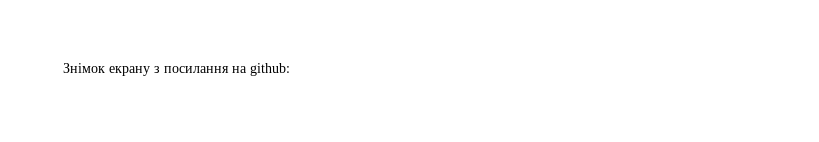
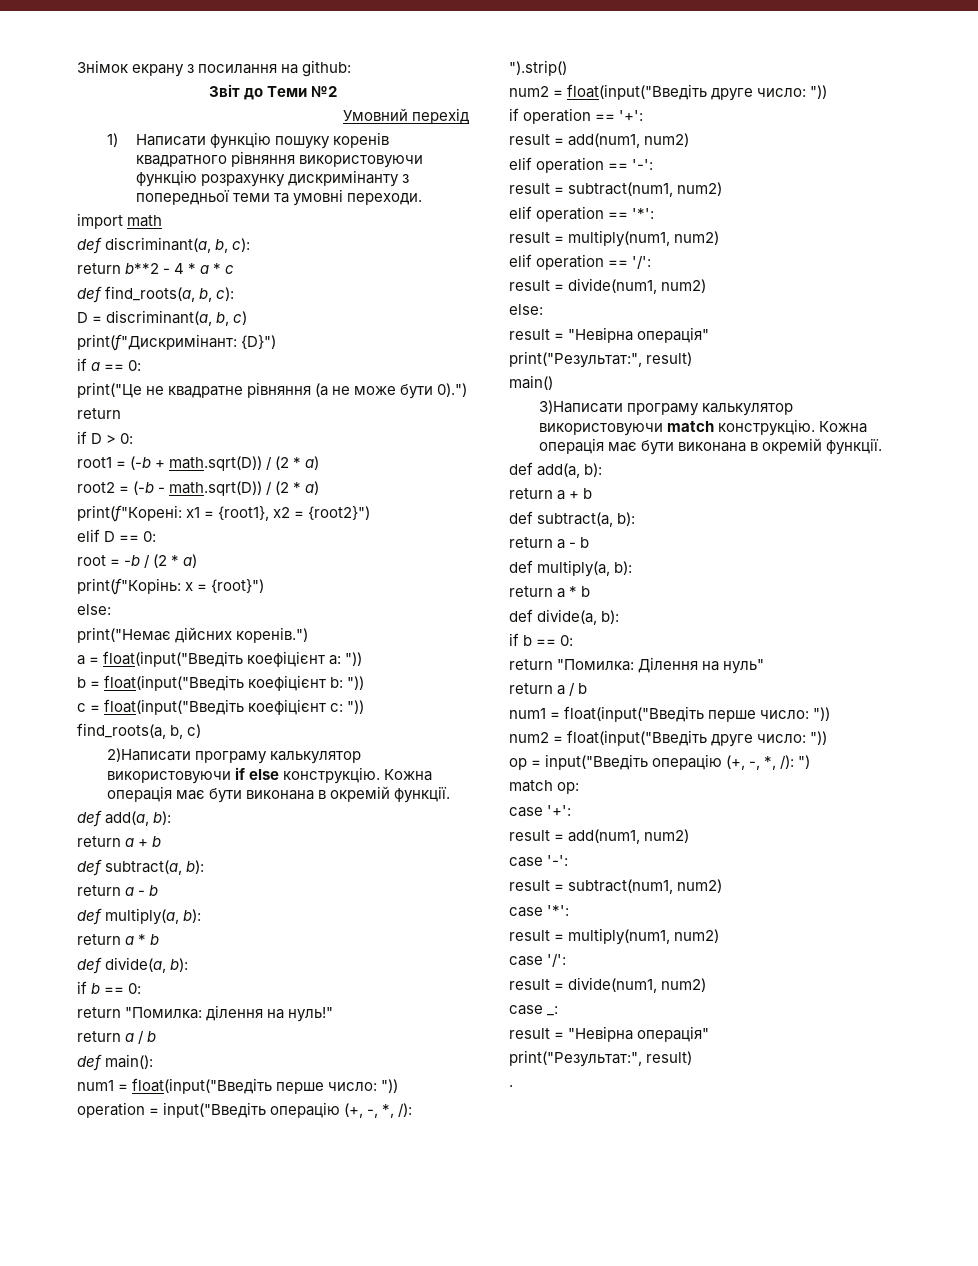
+ Звіт до Теми №2
+ Умовний перехід
+ 1) Написати функцію пошуку коренів квадратного рівняння використовуючи функцію розрахунку дискримінанту з попередньої теми та умовні переходи.
+ import math
+ def discriminant(a, b, c):
+ return b**2 - 4 * a * c
+ def find_roots(a, b, c):
+ D = discriminant(a, b, c)
+ print(f"Дискримінант: {D}")
+ if a == 0:
+ print("Це не квадратне рівняння (a не може бути 0).")
+ return
+ if D > 0:
+ root1 = (-b + math.sqrt(D)) / (2 * a)
+ root2 = (-b - math.sqrt(D)) / (2 * a)
+ print(f"Корені: x1 = {root1}, x2 = {root2}")
+ elif D == 0:
+ root = -b / (2 * a)
+ print(f"Корінь: x = {root}")
+ else:
+ print("Немає дійсних коренів.")
+ a = float(input("Введіть коефіцієнт a: "))
+ b = float(input("Введіть коефіцієнт b: "))
+ c = float(input("Введіть коефіцієнт c: "))
+ find_roots(a, b, c)
+ 2)Написати програму калькулятор використовуючи if else конструкцію. Кожна операція має бути виконана в окремій функції.
+ def add(a, b):
+ return a + b
+ def subtract(a, b):
+ return a - b
+ def multiply(a, b):
+ return a * b
+ def divide(a, b):
+ if b == 0:
+ return "Помилка: ділення на нуль!"
+ return a / b
+ def main():
+ num1 = float(input("Введіть перше число: "))
+ operation = input("Введіть операцію (+, -, *, /): ").strip()
+ num2 = float(input("Введіть друге число: "))
+ if operation == '+':
+ result = add(num1, num2)
+ elif operation == '-':
+ result = subtract(num1, num2)
+ elif operation == '*':
+ result = multiply(num1, num2)
+ elif operation == '/':
+ result = divide(num1, num2)
+ else:
+ result = "Невірна операція"
+ print("Результат:", result)
+ main()
+ 3)Написати програму калькулятор використовуючи match конструкцію. Кожна операція має бути виконана в окремій функції.
+ def add(a, b):
+ return a + b
+ def subtract(a, b):
+ return a - b
+ def multiply(a, b):
+ return a * b
+ def divide(a, b):
+ if b == 0:
+ return "Помилка: Ділення на нуль"
+ return a / b
+ num1 = float(input("Введіть перше число: "))
+ num2 = float(input("Введіть друге число: "))
+ op = input("Введіть операцію (+, -, *, /): ")
+ match op:
+ case '+':
+ result = add(num1, num2)
+ case '-':
+ result = subtract(num1, num2)
+ case '*':
+ result = multiply(num1, num2)
+ case '/':
+ result = divide(num1, num2)
+ case _:
+ result = "Невірна операція"
+ print("Результат:", result)
+ .

